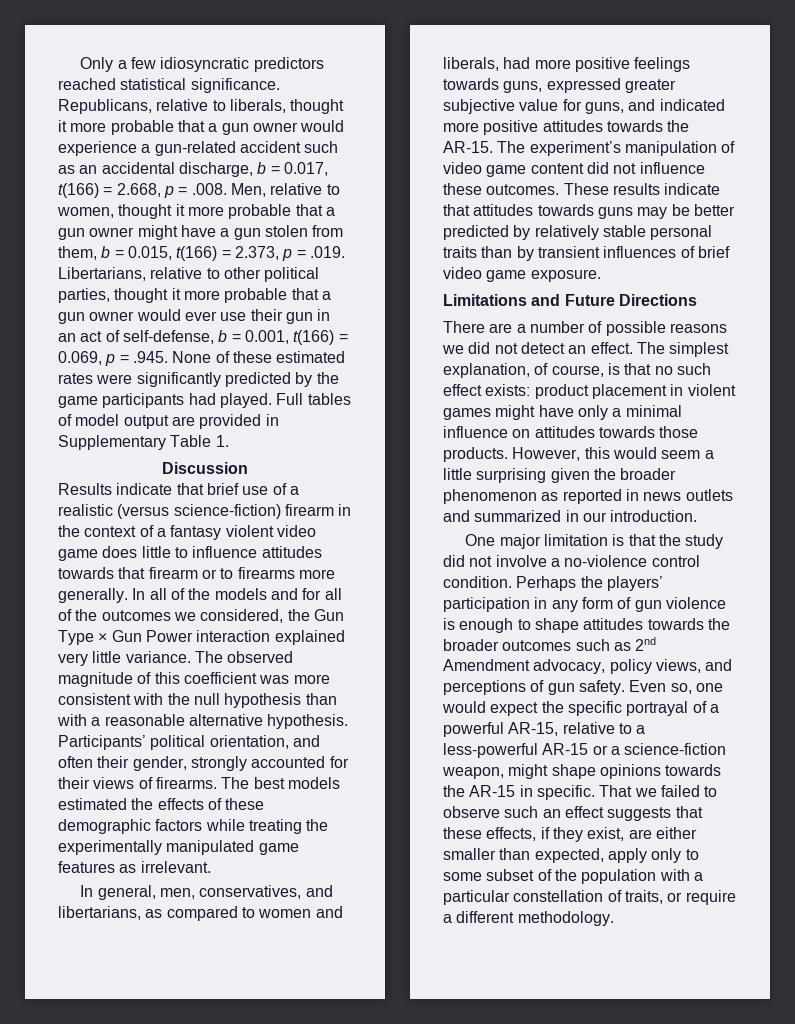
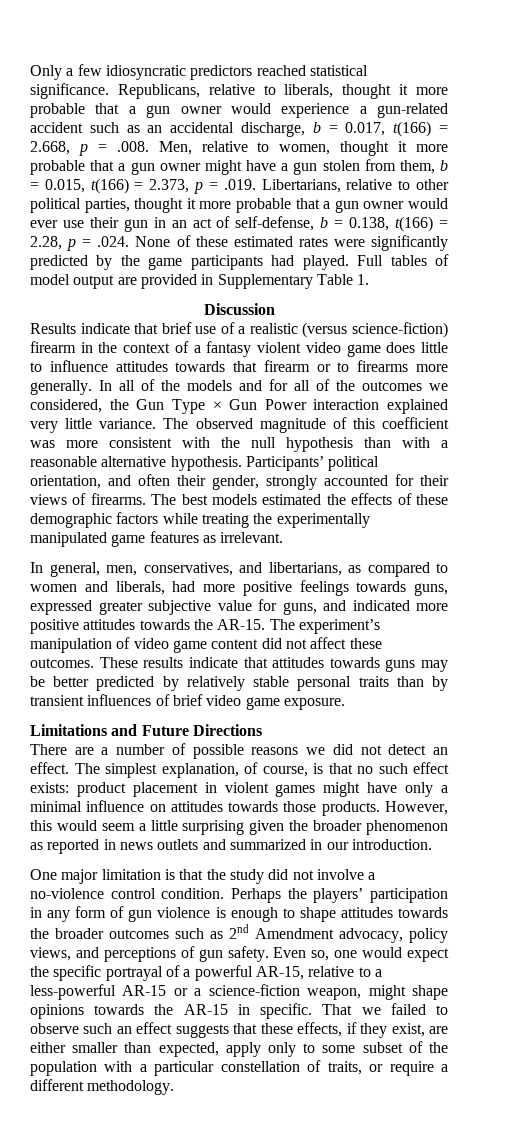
- Republicans, relative to liberals, thought it more probable that a gun owner would experience a gun-related accident such as an accidental discharge, b = 0.017, t(166) = 2.668, p = .008. Men, relative to women, thought it more probable that a gun owner might have a gun stolen from them, b = 0.015, t(166) = 2.373, p = .019. Libertarians, relative to other political parties, thought it more probable that a gun owner would ever use their gun in an act of self-defense, b = 0.001, t(166) = 0.069, p = .945. None of these estimated rates were significantly predicted by the game participants had played.
+ Republicans, relative to liberals, thought it more probable that a gun owner would experience a gun-related accident such as an accidental discharge, b = 0.017, t(166) = 2.668, p = .008. Men, relative to women, thought it more probable that a gun owner might have a gun stolen from them, b = 0.015, t(166) = 2.373, p = .019. Libertarians, relative to other political parties, thought it more probable that a gun owner would ever use their gun in an act of self-defense, b = 0.138, t(166) = 2.28, p = .024. None of these estimated rates were significantly predicted by the game participants had played.
- The experiment’s manipulation of video game content did not influence these outcomes.
+ The experiment’s manipulation of video game content did not affect these outcomes.

